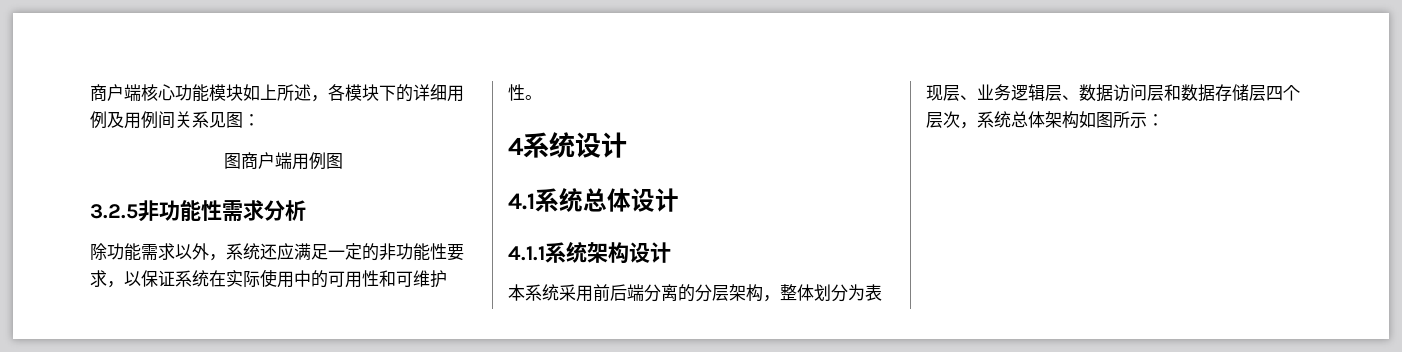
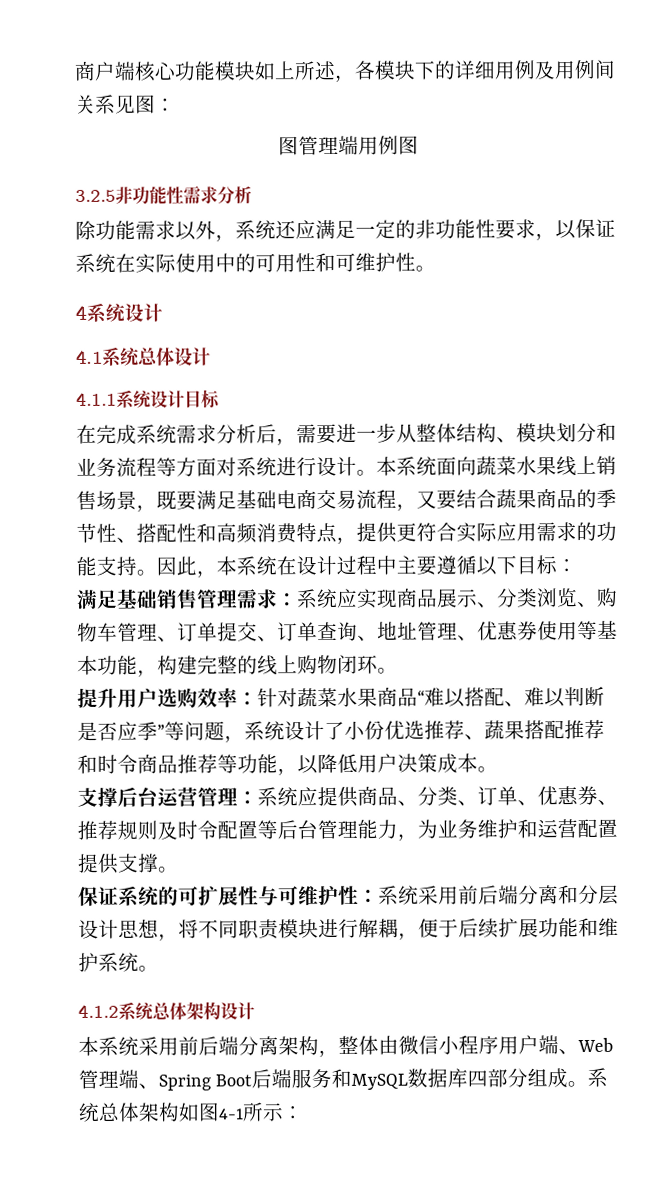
- 图商户端用例图
+ 图管理端用例图
- 4.1.1系统架构设计
+ 4.1.1系统设计目标
+ 在完成系统需求分析后，需要进一步从整体结构、模块划分和业务流程等方面对系统进行设计。本系统面向蔬菜水果线上销售场景，既要满足基础电商交易流程，又要结合蔬果商品的季节性、搭配性和高频消费特点，提供更符合实际应用需求的功能支持。因此，本系统在设计过程中主要遵循以下目标：
+ 满足基础销售管理需求：系统应实现商品展示、分类浏览、购物车管理、订单提交、订单查询、地址管理、优惠券使用等基本功能，构建完整的线上购物闭环。
+ 提升用户选购效率：针对蔬菜水果商品“难以搭配、难以判断是否应季”等问题，系统设计了小份优选推荐、蔬果搭配推荐和时令商品推荐等功能，以降低用户决策成本。
+ 支撑后台运营管理：系统应提供商品、分类、订单、优惠券、推荐规则及时令配置等后台管理能力，为业务维护和运营配置提供支撑。
+ 保证系统的可扩展性与可维护性：系统采用前后端分离和分层设计思想，将不同职责模块进行解耦，便于后续扩展功能和维护系统。
+ 4.1.2系统总体架构设计
- 本系统采用前后端分离的分层架构，整体划分为表现层、业务逻辑层、数据访问层和数据存储层四个层次，系统总体架构如图所示：
+ 本系统采用前后端分离架构，整体由微信小程序用户端、Web管理端、Spring Boot后端服务和MySQL数据库四部分组成。系统总体架构如图4-1所示：

